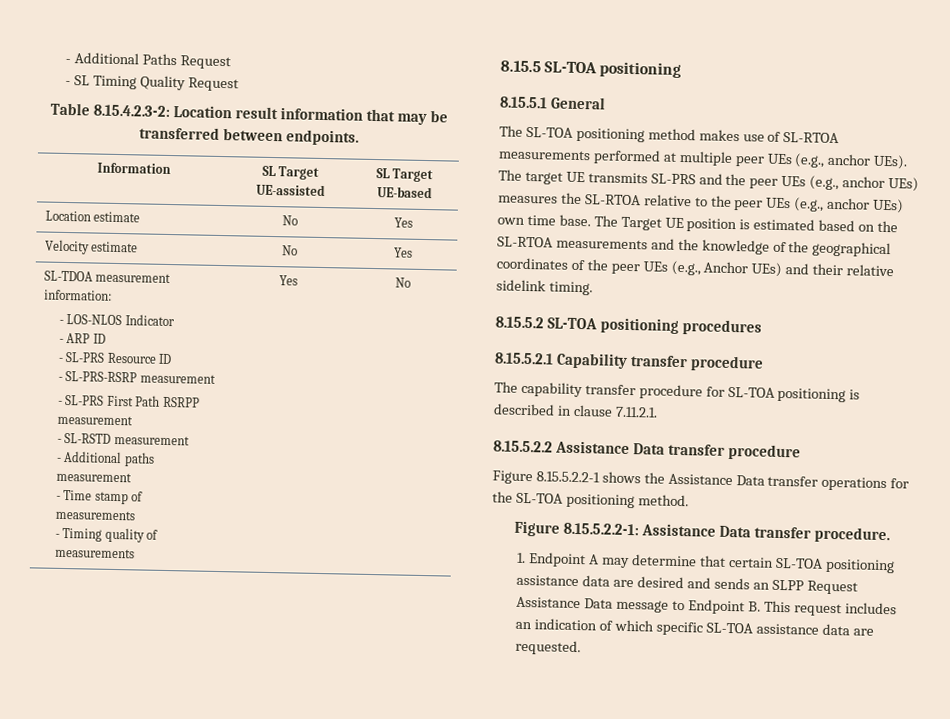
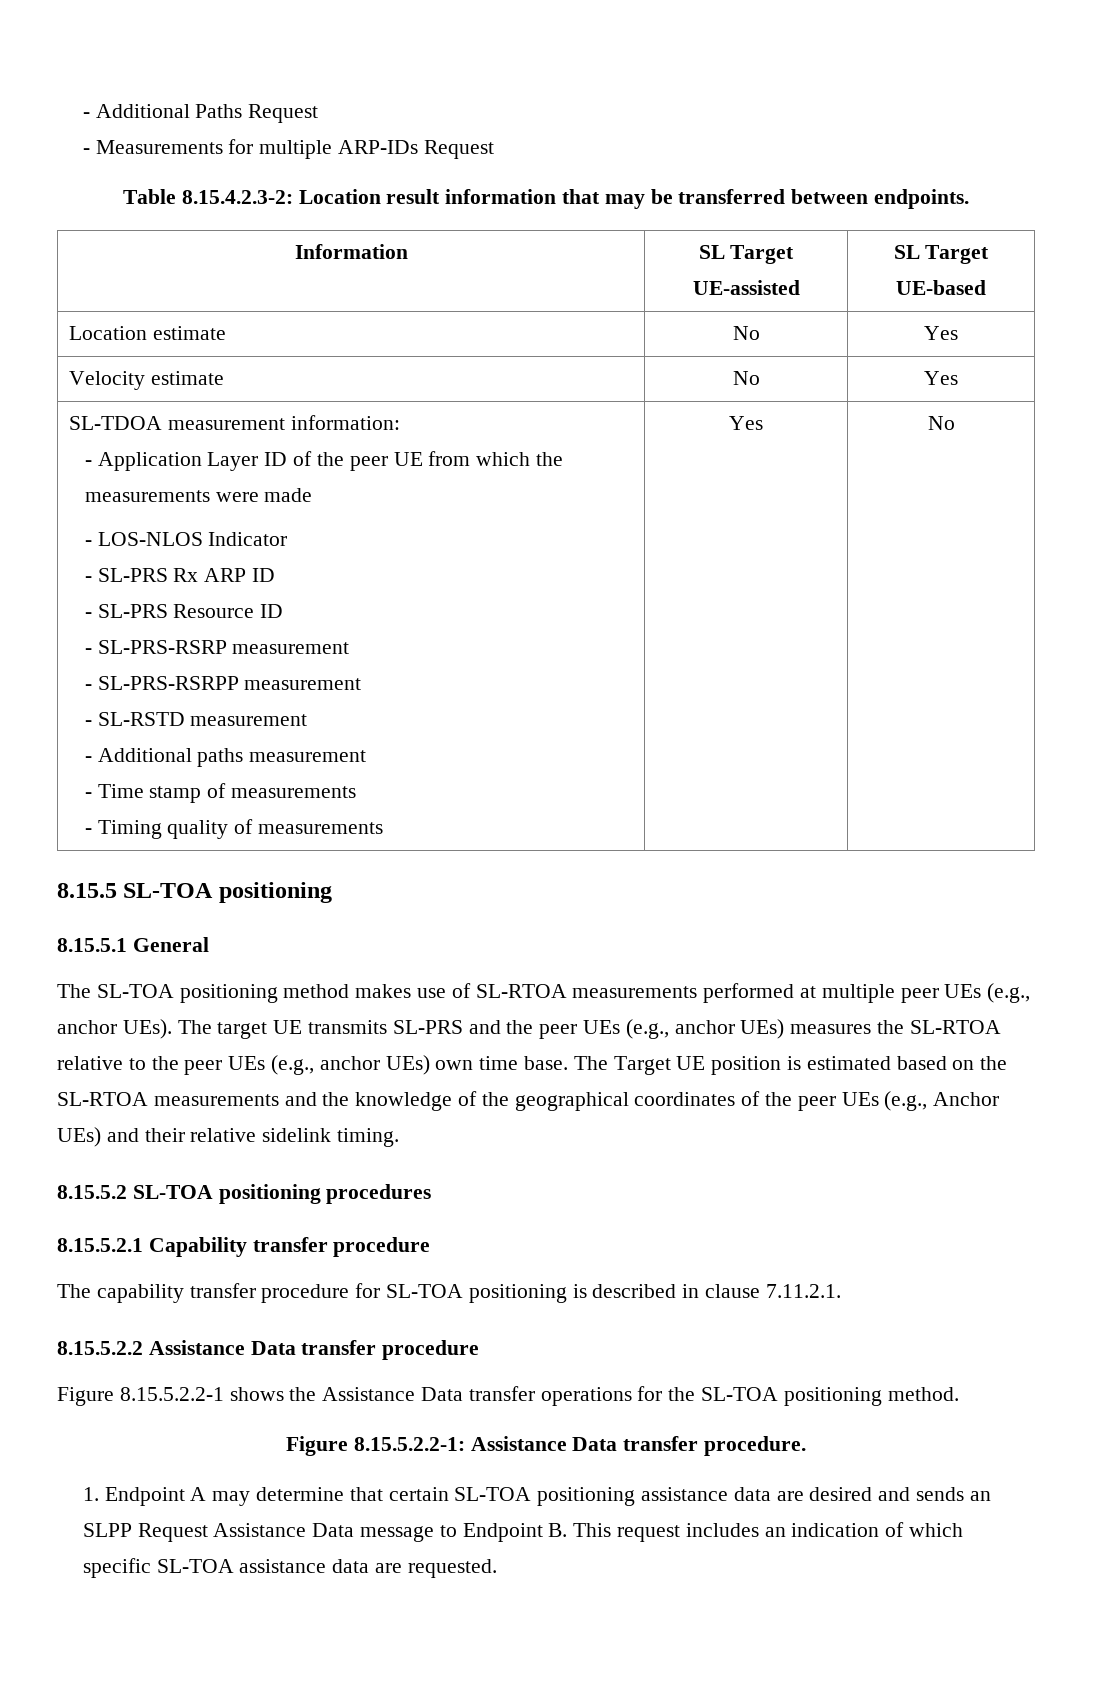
- - SL Timing Quality Request
+ - Measurements for multiple ARP-IDs Request
+ - Application Layer ID of the peer UE from which the measurements were made
- - ARP ID
+ - SL-PRS Rx ARP ID
- - SL-PRS First Path RSRPP measurement
+ - SL-PRS-RSRPP measurement

